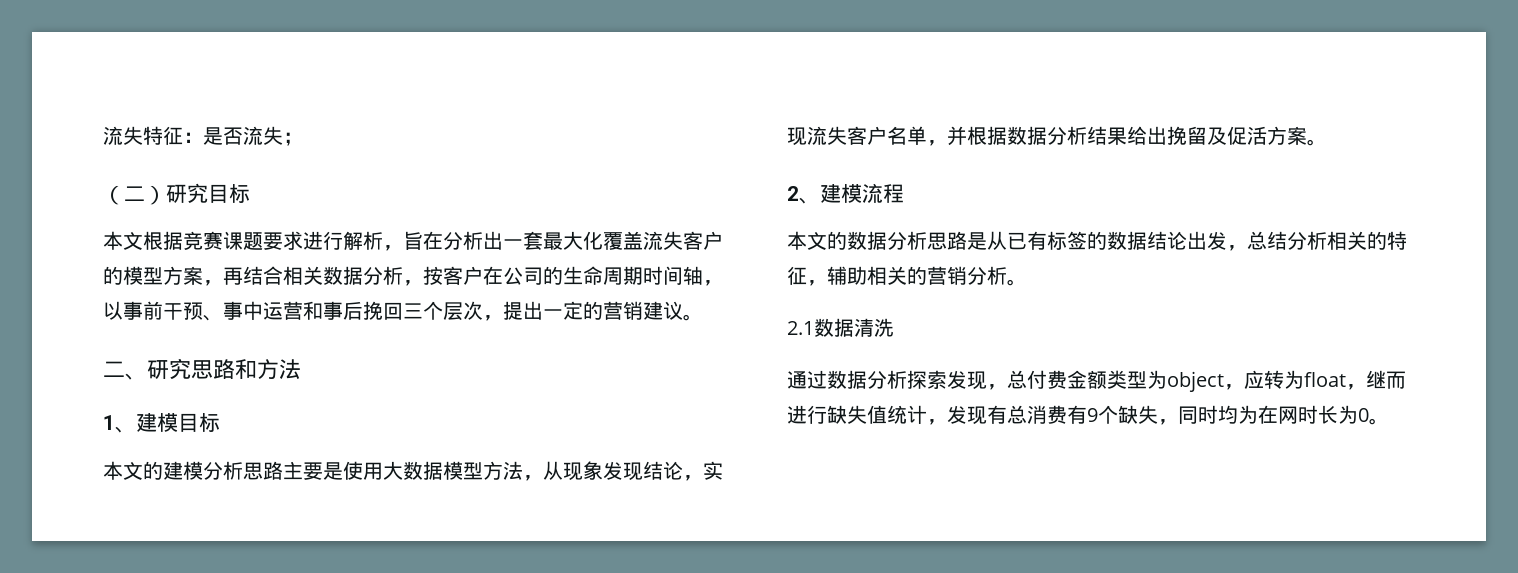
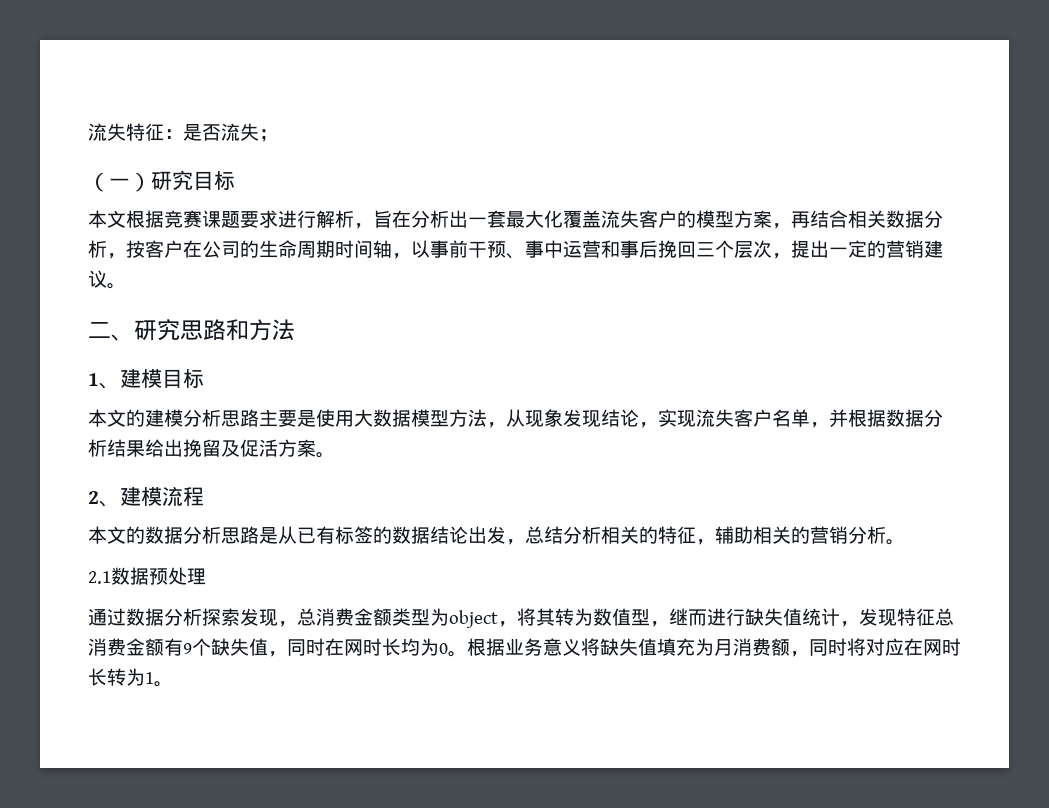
- （二）研究目标
+ （一）研究目标
- 2.1数据清洗
+ 2.1数据预处理
- 通过数据分析探索发现，总付费金额类型为object，应转为float，继而进行缺失值统计，发现有总消费有9个缺失，同时均为在网时长为0。
+ 通过数据分析探索发现，总消费金额类型为object，将其转为数值型，继而进行缺失值统计，发现特征总消费金额有9个缺失值，同时在网时长均为0。
+ 根据业务意义将缺失值填充为月消费额，同时将对应在网时长转为1。

